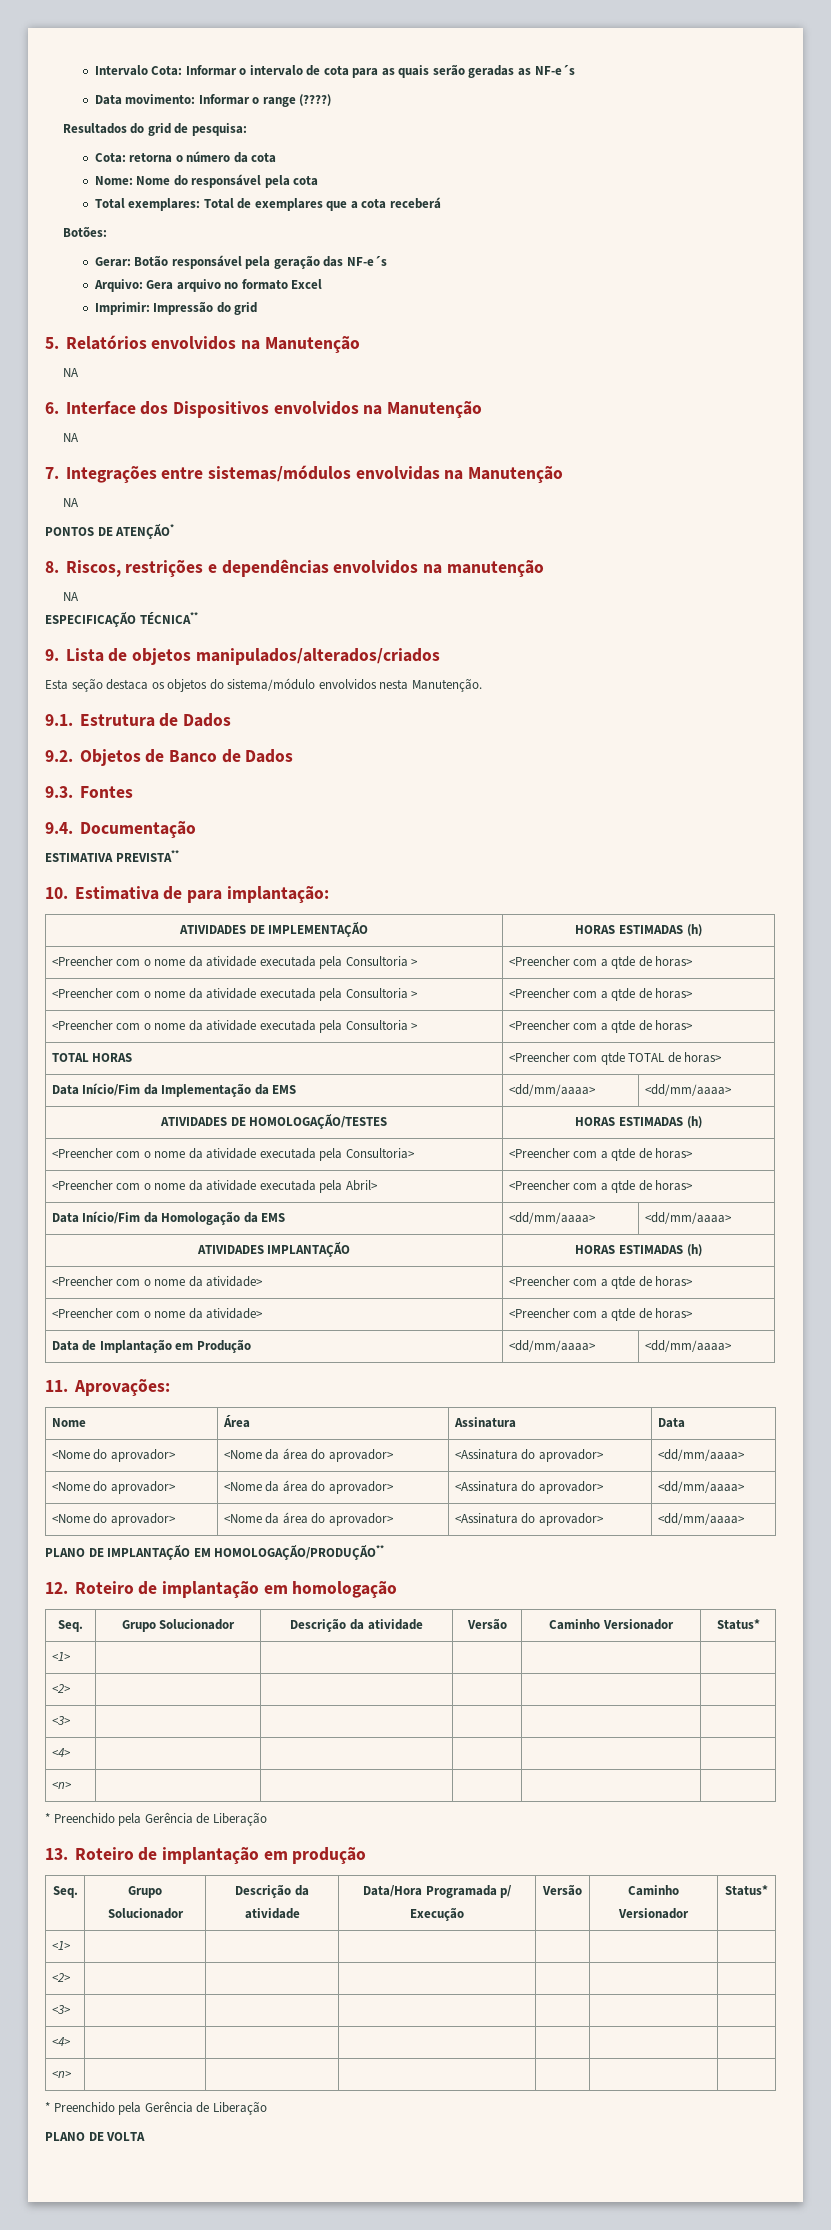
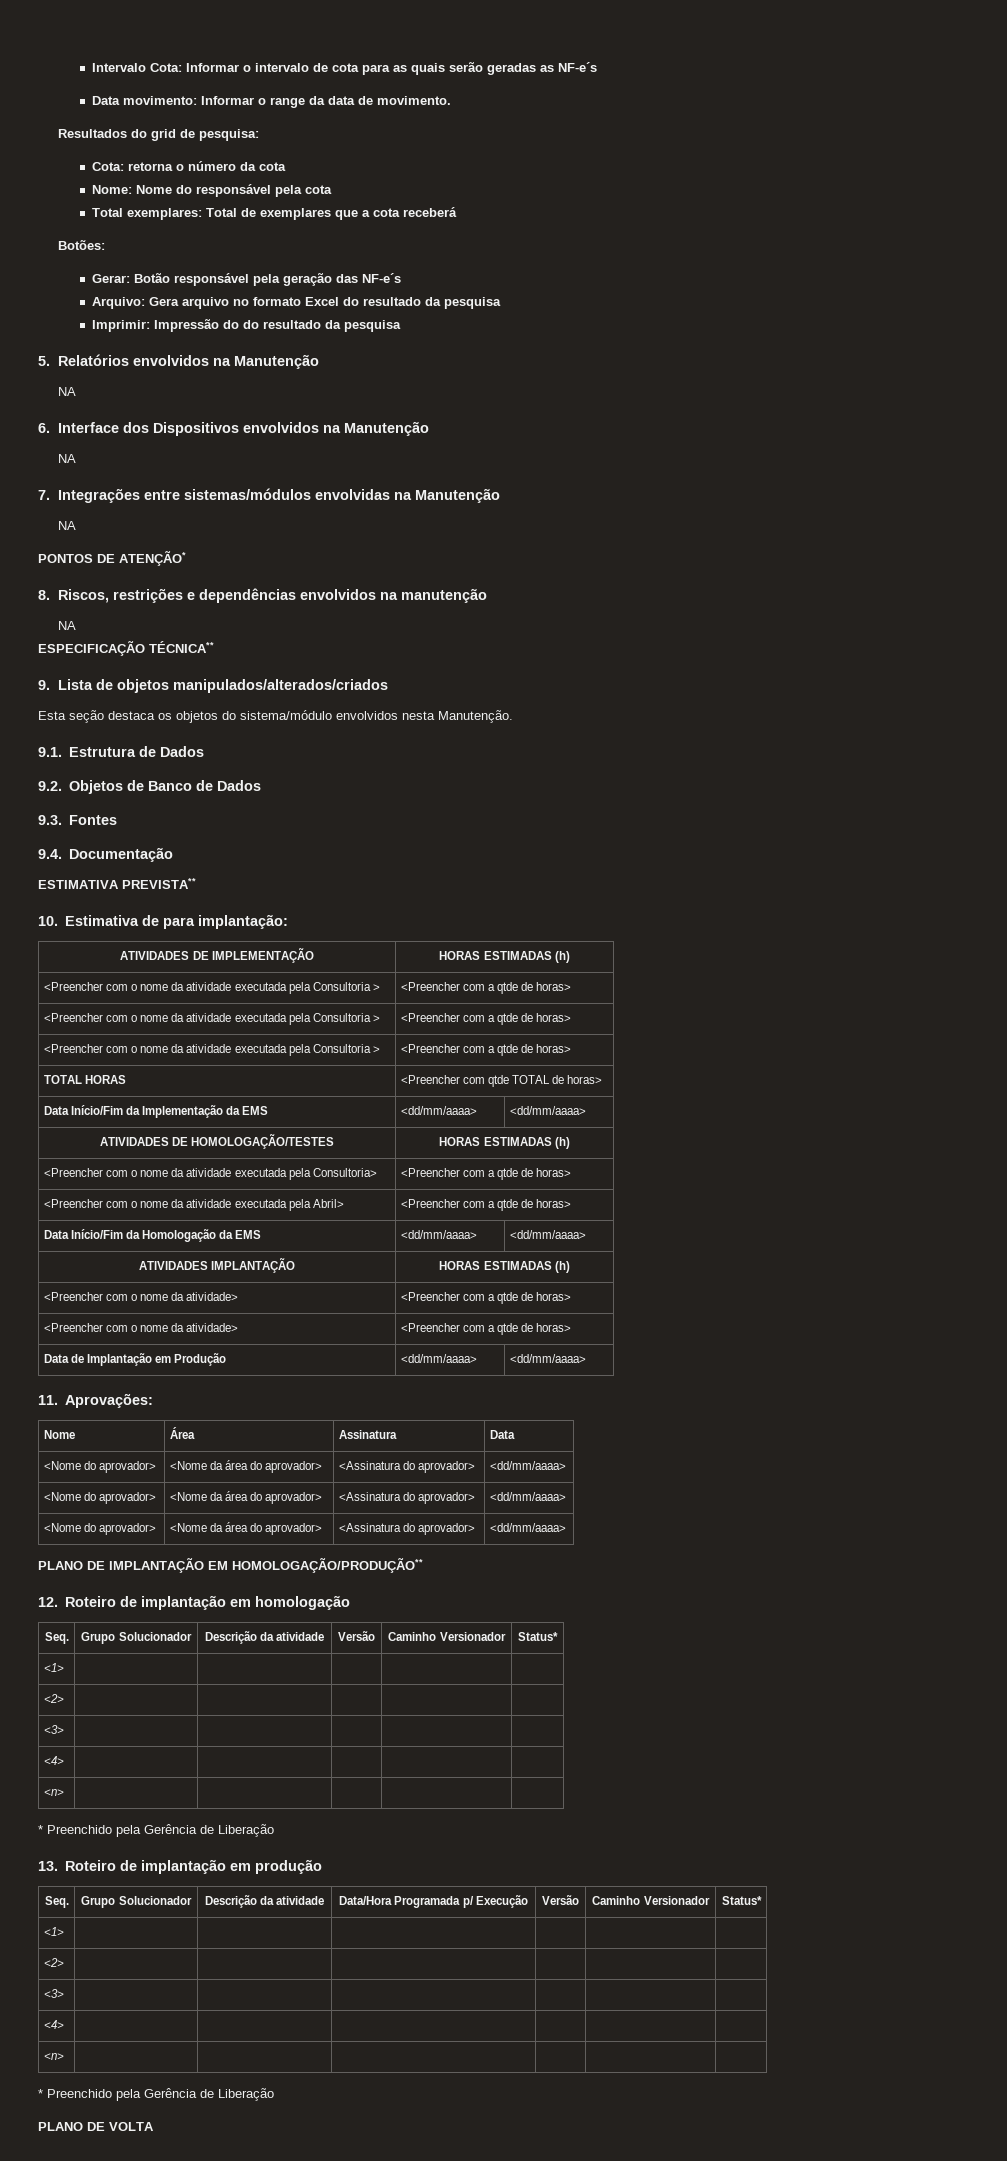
- Data movimento: Informar o range (????)
+ Data movimento: Informar o range da data de movimento.
- Arquivo: Gera arquivo no formato Excel
+ Arquivo: Gera arquivo no formato Excel do resultado da pesquisa
- Imprimir: Impressão do grid
+ Imprimir: Impressão do do resultado da pesquisa

